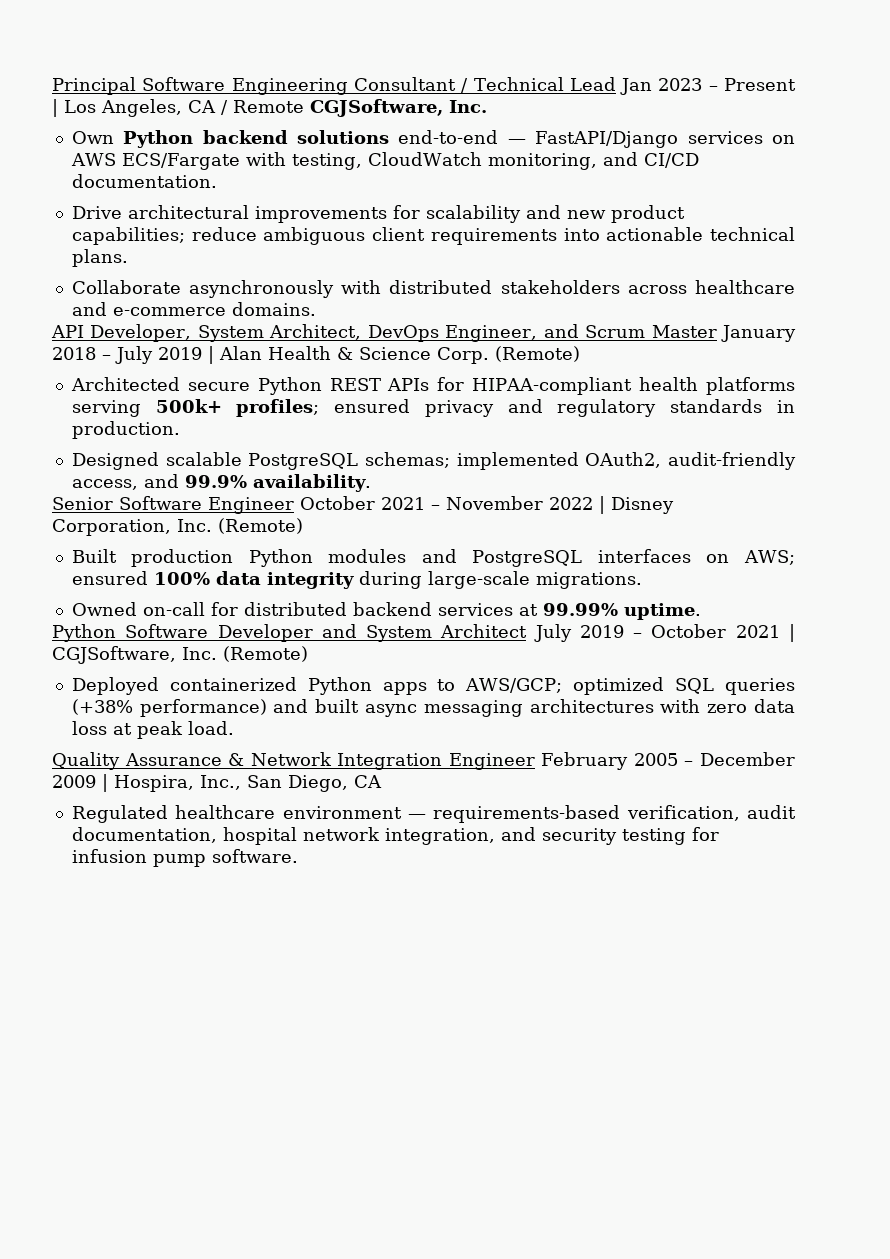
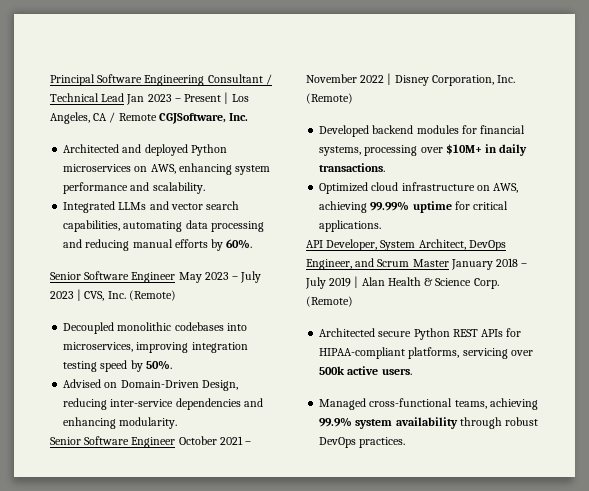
- Own Python backend solutions end-to-end — FastAPI/Django services on AWS ECS/Fargate with testing, CloudWatch monitoring, and CI/CD documentation.
- Drive architectural improvements for scalability and new product capabilities; reduce ambiguous client requirements into actionable technical plans.
- Collaborate asynchronously with distributed stakeholders across healthcare and e-commerce domains.
+ Architected and deployed Python microservices on AWS, enhancing system performance and scalability.
+ Integrated LLMs and vector search capabilities, automating data processing and reducing manual efforts by 60%.
+ Senior Software Engineer May 2023 – July 2023 | CVS, Inc. (Remote)
+ Decoupled monolithic codebases into microservices, improving integration testing speed by 50%.
+ Advised on Domain-Driven Design, reducing inter-service dependencies and enhancing modularity.
+ Senior Software Engineer October 2021 – November 2022 | Disney Corporation, Inc. (Remote)
+ Developed backend modules for financial systems, processing over $10M+ in daily transactions.
+ Optimized cloud infrastructure on AWS, achieving 99.99% uptime for critical applications.
- Architected secure Python REST APIs for HIPAA-compliant health platforms serving 500k+ profiles; ensured privacy and regulatory standards in production.
- Designed scalable PostgreSQL schemas; implemented OAuth2, audit-friendly access, and 99.9% availability.
- Senior Software Engineer October 2021 – November 2022 | Disney Corporation, Inc. (Remote)
- Built production Python modules and PostgreSQL interfaces on AWS; ensured 100% data integrity during large-scale migrations.
- Owned on-call for distributed backend services at 99.99% uptime.
- Python Software Developer and System Architect July 2019 – October 2021 | CGJSoftware, Inc. (Remote)
- Deployed containerized Python apps to AWS/GCP; optimized SQL queries (+38% performance) and built async messaging architectures with zero data loss at peak load.
- Quality Assurance & Network Integration Engineer February 2005 – December 2009 | Hospira, Inc., San Diego, CA
- Regulated healthcare environment — requirements-based verification, audit documentation, hospital network integration, and security testing for infusion pump software.
+ Architected secure Python REST APIs for HIPAA-compliant platforms, servicing over 500k active users.
+ Managed cross-functional teams, achieving 99.9% system availability through robust DevOps practices.

